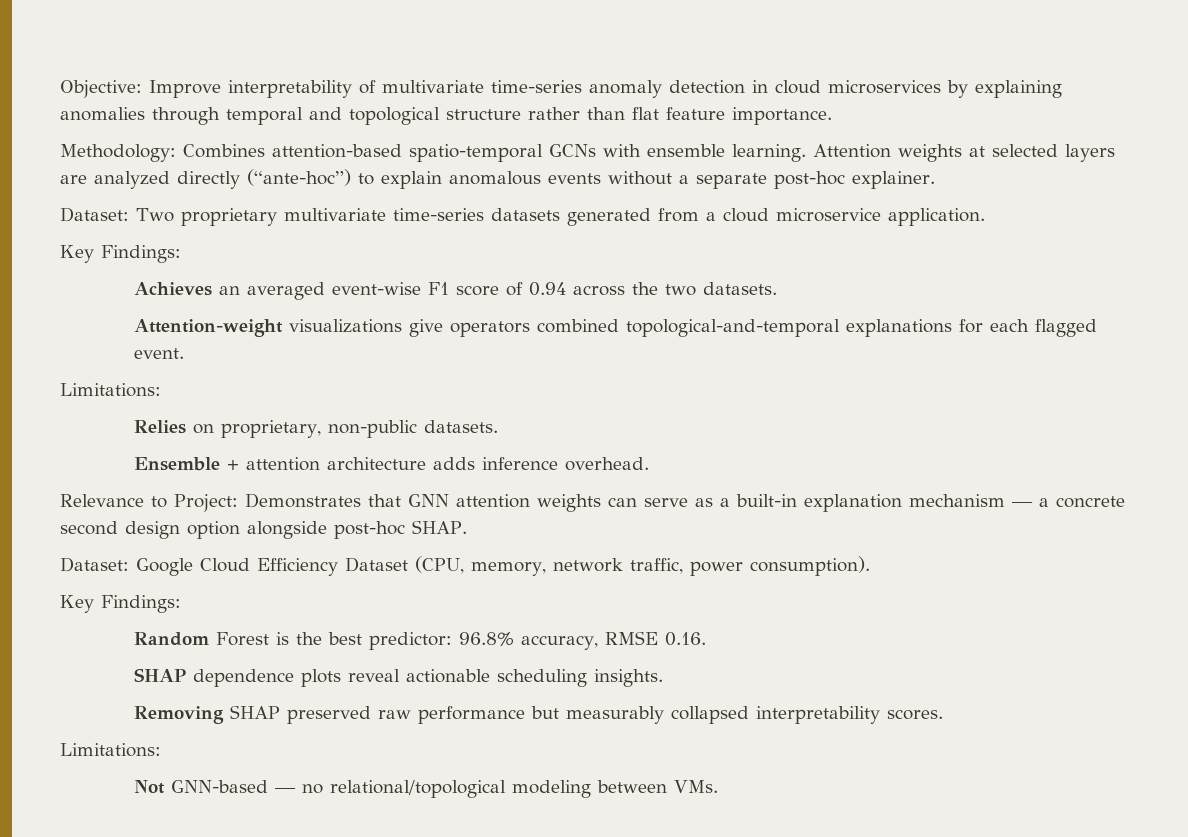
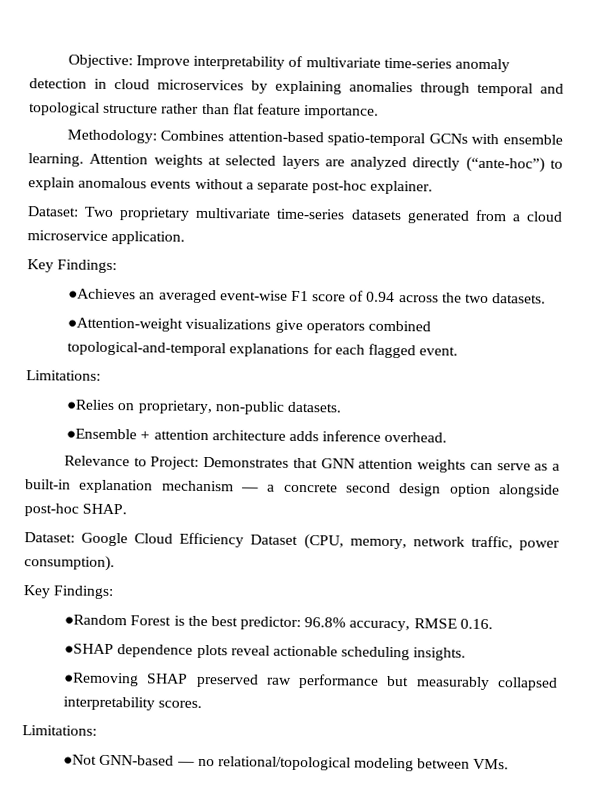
- Achieves an averaged event-wise F1 score of 0.94 across the two datasets.
+ ●Achieves an averaged event-wise F1 score of 0.94 across the two datasets.
- Attention-weight visualizations give operators combined topological-and-temporal explanations for each flagged event.
+ ●Attention-weight visualizations give operators combined topological-and-temporal explanations for each flagged event.
- Relies on proprietary, non-public datasets.
+ ●Relies on proprietary, non-public datasets.
- Ensemble + attention architecture adds inference overhead.
+ ●Ensemble + attention architecture adds inference overhead.
- Random Forest is the best predictor: 96.8% accuracy, RMSE 0.16.
+ ●Random Forest is the best predictor: 96.8% accuracy, RMSE 0.16.
- SHAP dependence plots reveal actionable scheduling insights.
+ ●SHAP dependence plots reveal actionable scheduling insights.
- Removing SHAP preserved raw performance but measurably collapsed interpretability scores.
+ ●Removing SHAP preserved raw performance but measurably collapsed interpretability scores.
- Not GNN-based — no relational/topological modeling between VMs.
+ ●Not GNN-based — no relational/topological modeling between VMs.

